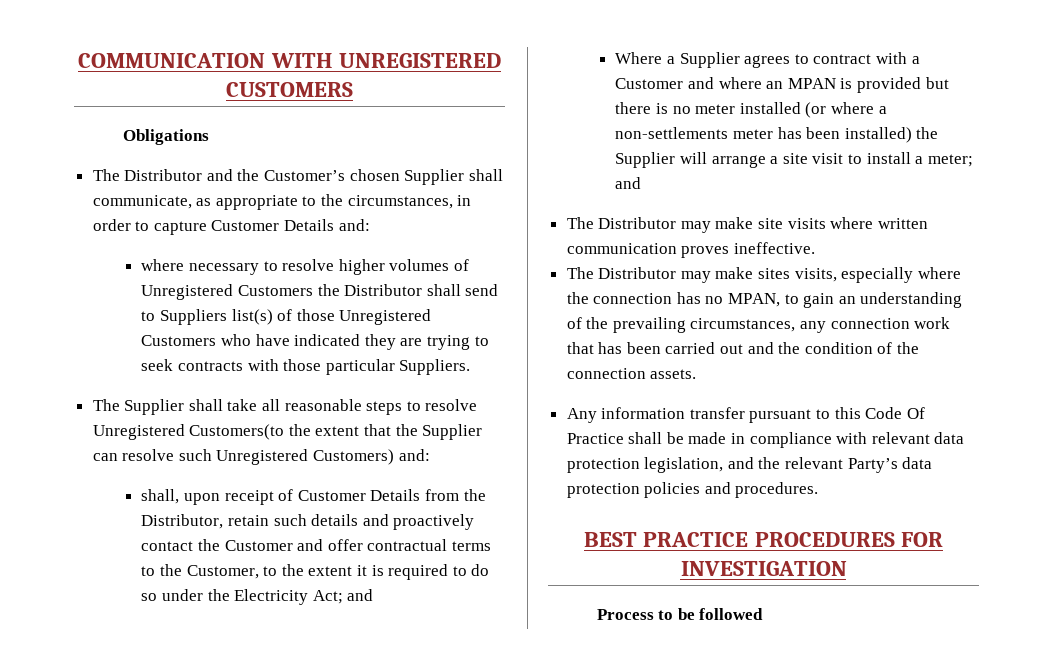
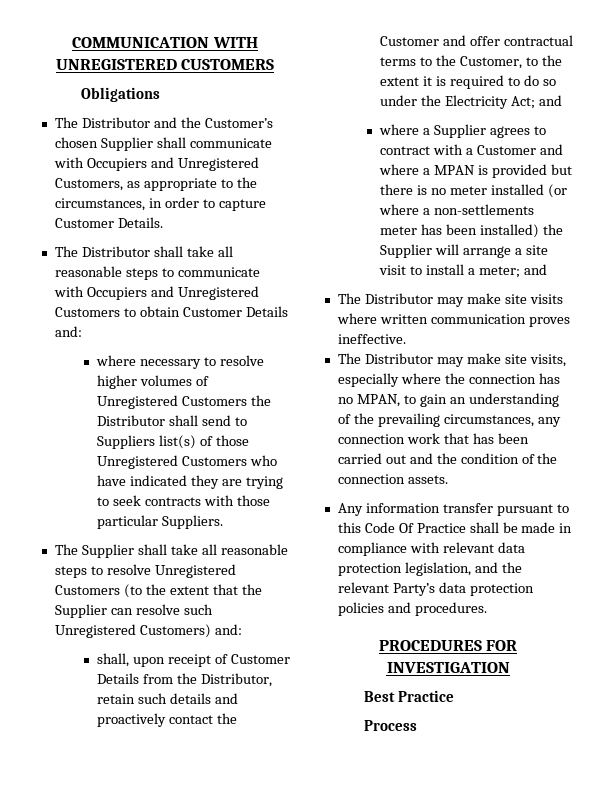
- The Distributor and the Customer’s chosen Supplier shall communicate, as appropriate to the circumstances, in order to capture Customer Details and:
+ The Distributor and the Customer’s chosen Supplier shall communicate with Occupiers and Unregistered Customers, as appropriate to the circumstances, in order to capture Customer Details.
+ The Distributor shall take all reasonable steps to communicate with Occupiers and Unregistered Customers to obtain Customer Details and:
- The Supplier shall take all reasonable steps to resolve Unregistered Customers(to the extent that the Supplier can resolve such Unregistered Customers) and:
+ The Supplier shall take all reasonable steps to resolve Unregistered Customers (to the extent that the Supplier can resolve such Unregistered Customers) and:
- Where a Supplier agrees to contract with a Customer and where an MPAN is provided but there is no meter installed (or where a non-settlements meter has been installed) the Supplier will arrange a site visit to install a meter; and
+ where a Supplier agrees to contract with a Customer and where a MPAN is provided but there is no meter installed (or where a non-settlements meter has been installed) the Supplier will arrange a site visit to install a meter; and
- The Distributor may make sites visits, especially where the connection has no MPAN, to gain an understanding of the prevailing circumstances, any connection work that has been carried out and the condition of the connection assets.
+ The Distributor may make site visits, especially where the connection has no MPAN, to gain an understanding of the prevailing circumstances, any connection work that has been carried out and the condition of the connection assets.
- BEST PRACTICE PROCEDURES FOR INVESTIGATION
+ PROCEDURES FOR INVESTIGATION
+ Best Practice
- Process to be followed
+ Process

